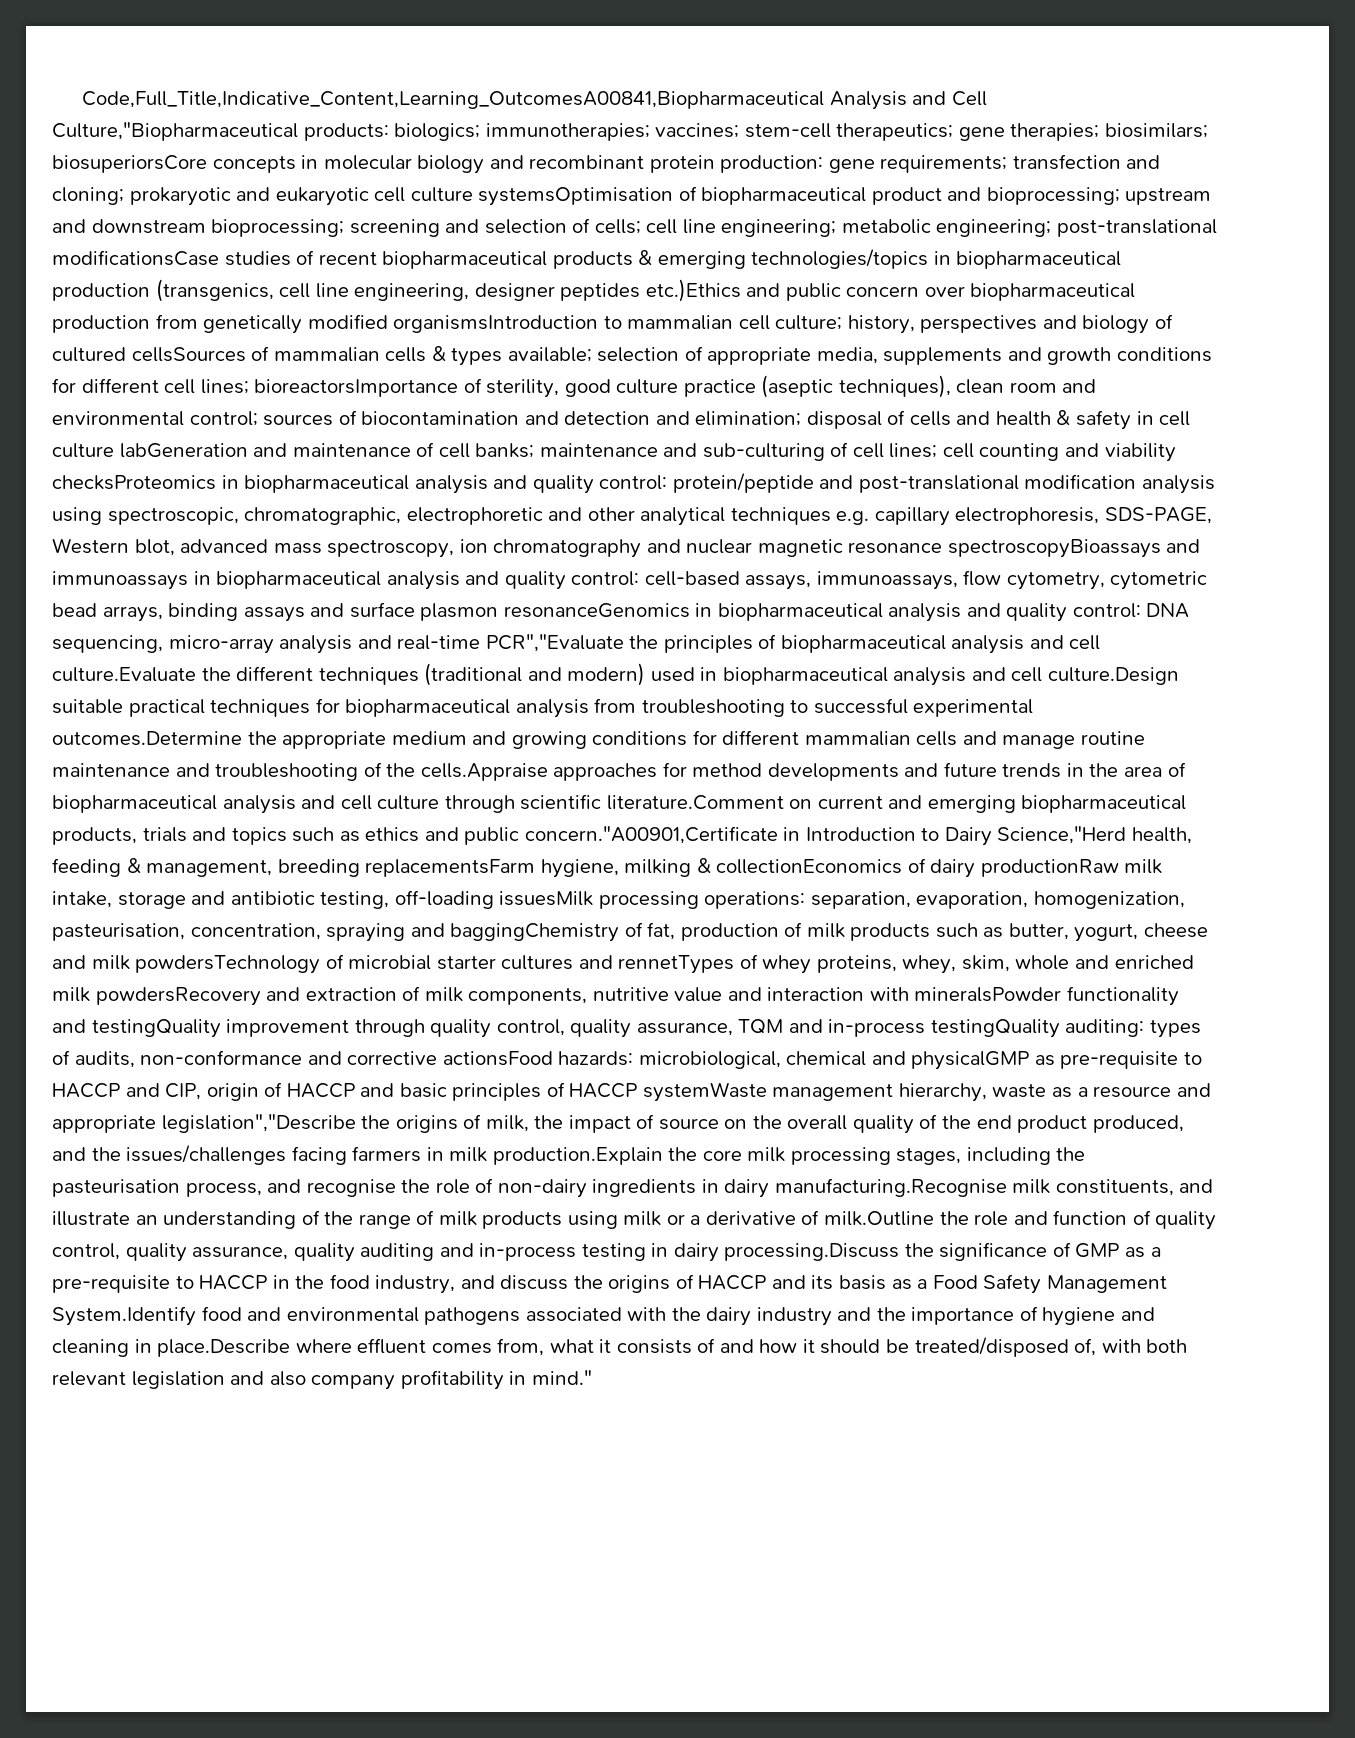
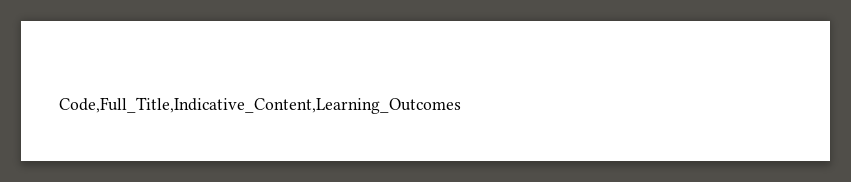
- Code,Full_Title,Indicative_Content,Learning_OutcomesA00841,Biopharmaceutical Analysis and Cell Culture,"Biopharmaceutical products: biologics; immunotherapies; vaccines; stem-cell therapeutics; gene therapies; biosimilars; biosuperiorsCore concepts in molecular biology and recombinant protein production: gene requirements; transfection and cloning; prokaryotic and eukaryotic cell culture systemsOptimisation of biopharmaceutical product and bioprocessing; upstream and downstream bioprocessing; screening and selection of cells; cell line engineering; metabolic engineering; post-translational modificationsCase studies of recent biopharmaceutical products & emerging technologies/topics in biopharmaceutical production (transgenics, cell line engineering, designer peptides etc.)Ethics and public concern over biopharmaceutical production from genetically modified organismsIntroduction to mammalian cell culture; history, perspectives and biology of cultured cellsSources of mammalian cells & types available; selection of appropriate media, supplements and growth conditions for different cell lines; bioreactorsImportance of sterility, good culture practice (aseptic techniques), clean room and environmental control; sources of biocontamination and detection and elimination; disposal of cells and health & safety in cell culture labGeneration and maintenance of cell banks; maintenance and sub-culturing of cell lines; cell counting and viability checksProteomics in biopharmaceutical analysis and quality control: protein/peptide and post-translational modification analysis using spectroscopic, chromatographic, electrophoretic and other analytical techniques e.g. capillary electrophoresis, SDS-PAGE, Western blot, advanced mass spectroscopy, ion chromatography and nuclear magnetic resonance spectroscopyBioassays and immunoassays in biopharmaceutical analysis and quality control: cell-based assays, immunoassays, flow cytometry, cytometric bead arrays, binding assays and surface plasmon resonanceGenomics in biopharmaceutical analysis and quality control: DNA sequencing, micro-array analysis and real-time PCR","Evaluate the principles of biopharmaceutical analysis and cell culture.Evaluate the different techniques (traditional and modern) used in biopharmaceutical analysis and cell culture.Design suitable practical techniques for biopharmaceutical analysis from troubleshooting to successful experimental outcomes.Determine the appropriate medium and growing conditions for different mammalian cells and manage routine maintenance and troubleshooting of the cells.Appraise approaches for method developments and future trends in the area of biopharmaceutical analysis and cell culture through scientific literature.Comment on current and emerging biopharmaceutical products, trials and topics such as ethics and public concern."A00901,Certificate in Introduction to Dairy Science,"Herd health, feeding & management, breeding replacementsFarm hygiene, milking & collectionEconomics of dairy productionRaw milk intake, storage and antibiotic testing, off-loading issuesMilk processing operations: separation, evaporation, homogenization, pasteurisation, concentration, spraying and baggingChemistry of fat, production of milk products such as butter, yogurt, cheese and milk powdersTechnology of microbial starter cultures and rennetTypes of whey proteins, whey, skim, whole and enriched milk powdersRecovery and extraction of milk components, nutritive value and interaction with mineralsPowder functionality and testingQuality improvement through quality control, quality assurance, TQM and in-process testingQuality auditing: types of audits, non-conformance and corrective actionsFood hazards: microbiological, chemical and physicalGMP as pre-requisite to HACCP and CIP, origin of HACCP and basic principles of HACCP systemWaste management hierarchy, waste as a resource and appropriate legislation","Describe the origins of milk, the impact of source on the overall quality of the end product produced, and the issues/challenges facing farmers in milk production.Explain the core milk processing stages, including the pasteurisation process, and recognise the role of non-dairy ingredients in dairy manufacturing.Recognise milk constituents, and illustrate an understanding of the range of milk products using milk or a derivative of milk.Outline the role and function of quality control, quality assurance, quality auditing and in-process testing in dairy processing.Discuss the significance of GMP as a pre-requisite to HACCP in the food industry, and discuss the origins of HACCP and its basis as a Food Safety Management System.Identify food and environmental pathogens associated with the dairy industry and the importance of hygiene and cleaning in place.Describe where effluent comes from, what it consists of and how it should be treated/disposed of, with both relevant legislation and also company profitability in mind."
+ Code,Full_Title,Indicative_Content,Learning_Outcomes

